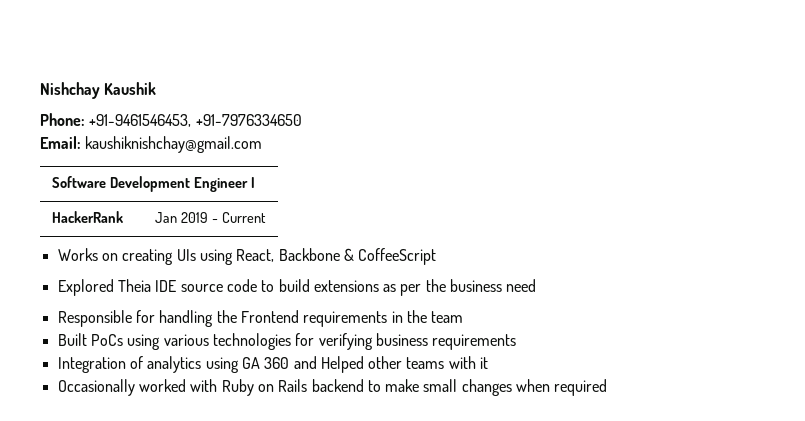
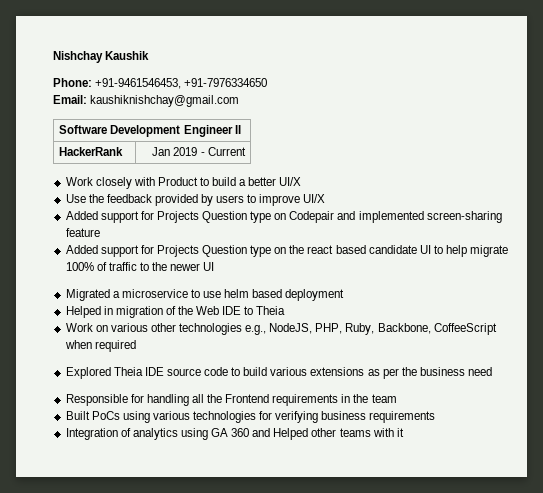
- Software Development Engineer I
+ Software Development Engineer II
- Works on creating UIs using React, Backbone & CoffeeScript
+ Work closely with Product to build a better UI/X
+ Use the feedback provided by users to improve UI/X
+ Added support for Projects Question type on Codepair and implemented screen-sharing feature
+ Added support for Projects Question type on the react based candidate UI to help migrate 100% of traffic to the newer UI
+ Migrated a microservice to use helm based deployment
+ Helped in migration of the Web IDE to Theia
+ Work on various other technologies e.g., NodeJS, PHP, Ruby, Backbone, CoffeeScript when required
- Explored Theia IDE source code to build extensions as per the business need
+ Explored Theia IDE source code to build various extensions as per the business need
- Responsible for handling the Frontend requirements in the team
+ Responsible for handling all the Frontend requirements in the team
- Occasionally worked with Ruby on Rails backend to make small changes when required

